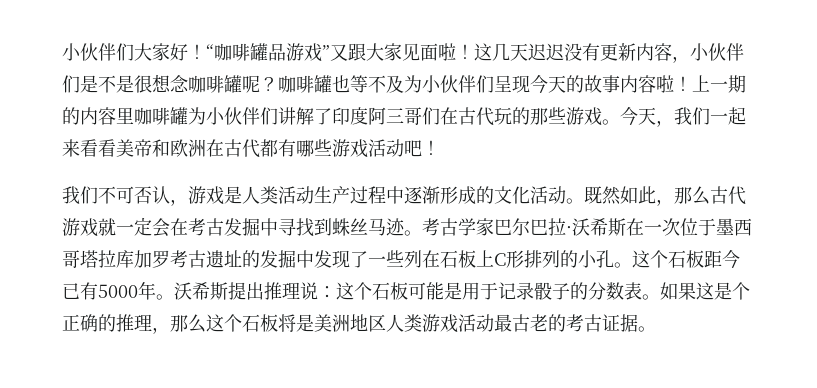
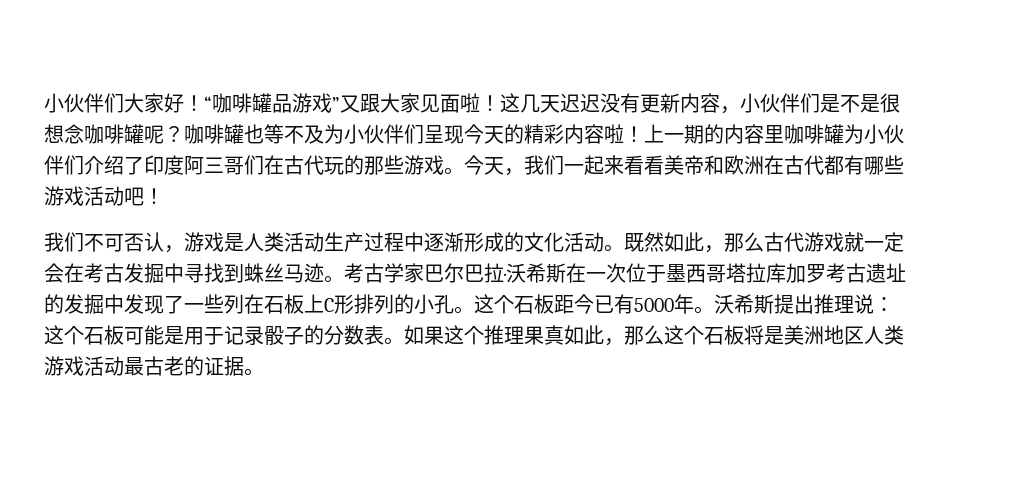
- 咖啡罐也等不及为小伙伴们呈现今天的故事内容啦！
+ 咖啡罐也等不及为小伙伴们呈现今天的精彩内容啦！
- 上一期的内容里咖啡罐为小伙伴们讲解了印度阿三哥们在古代玩的那些游戏。
+ 上一期的内容里咖啡罐为小伙伴们介绍了印度阿三哥们在古代玩的那些游戏。
- 如果这是个正确的推理，那么这个石板将是美洲地区人类游戏活动最古老的考古证据。
+ 如果这个推理果真如此，那么这个石板将是美洲地区人类游戏活动最古老的证据。

